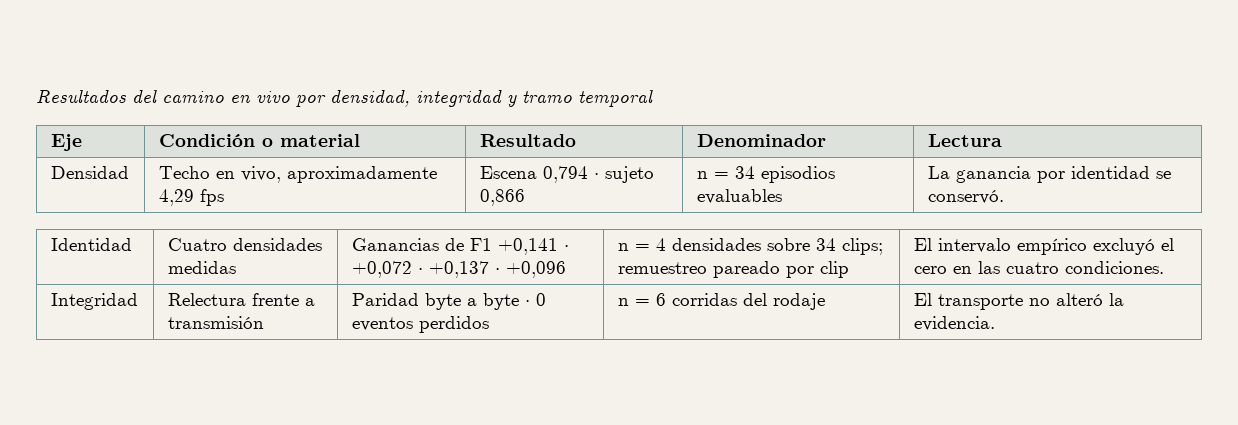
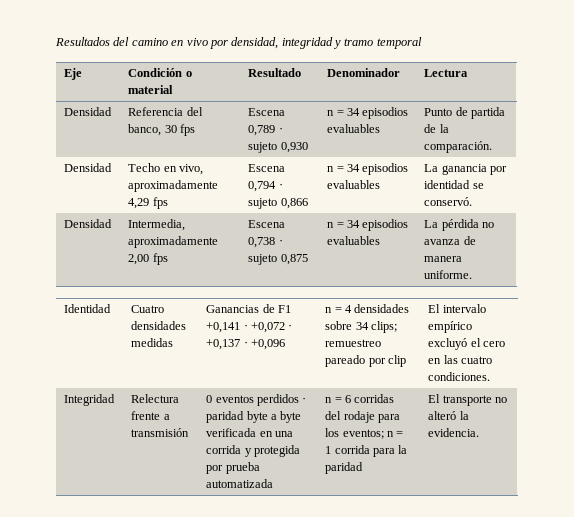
+ Densidad | Referencia del banco, 30 fps | Escena 0,789 · sujeto 0,930 | n = 34 episodios evaluables | Punto de partida de la comparación.
+ Densidad | Intermedia, aproximadamente 2,00 fps | Escena 0,738 · sujeto 0,875 | n = 34 episodios evaluables | La pérdida no avanza de manera uniforme.
- Paridad byte a byte · 0 eventos perdidos
+ 0 eventos perdidos · paridad byte a byte verificada en una corrida y protegida por prueba automatizada
- n = 6 corridas del rodaje
+ n = 6 corridas del rodaje para los eventos; n = 1 corrida para la paridad

